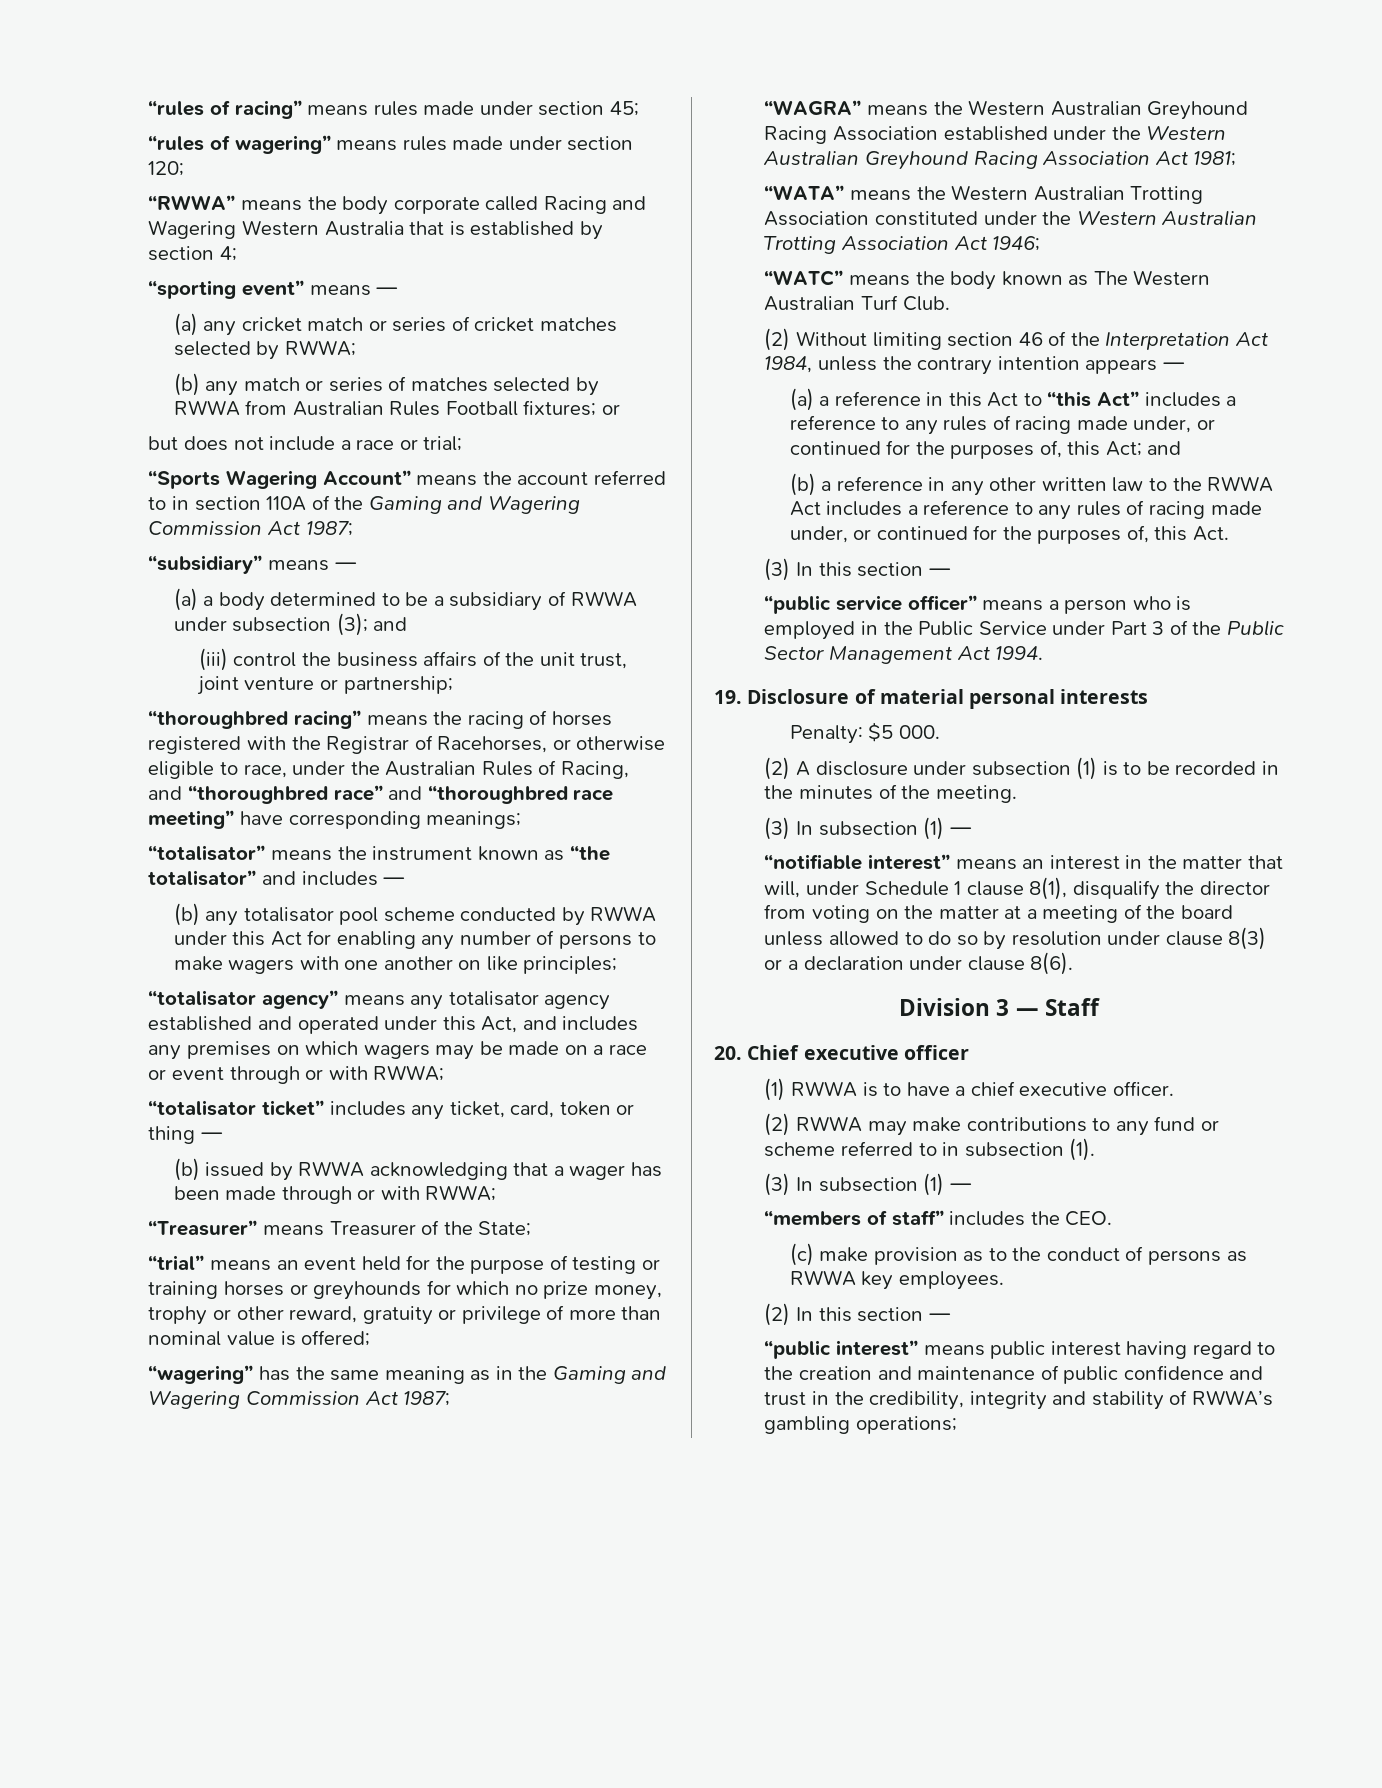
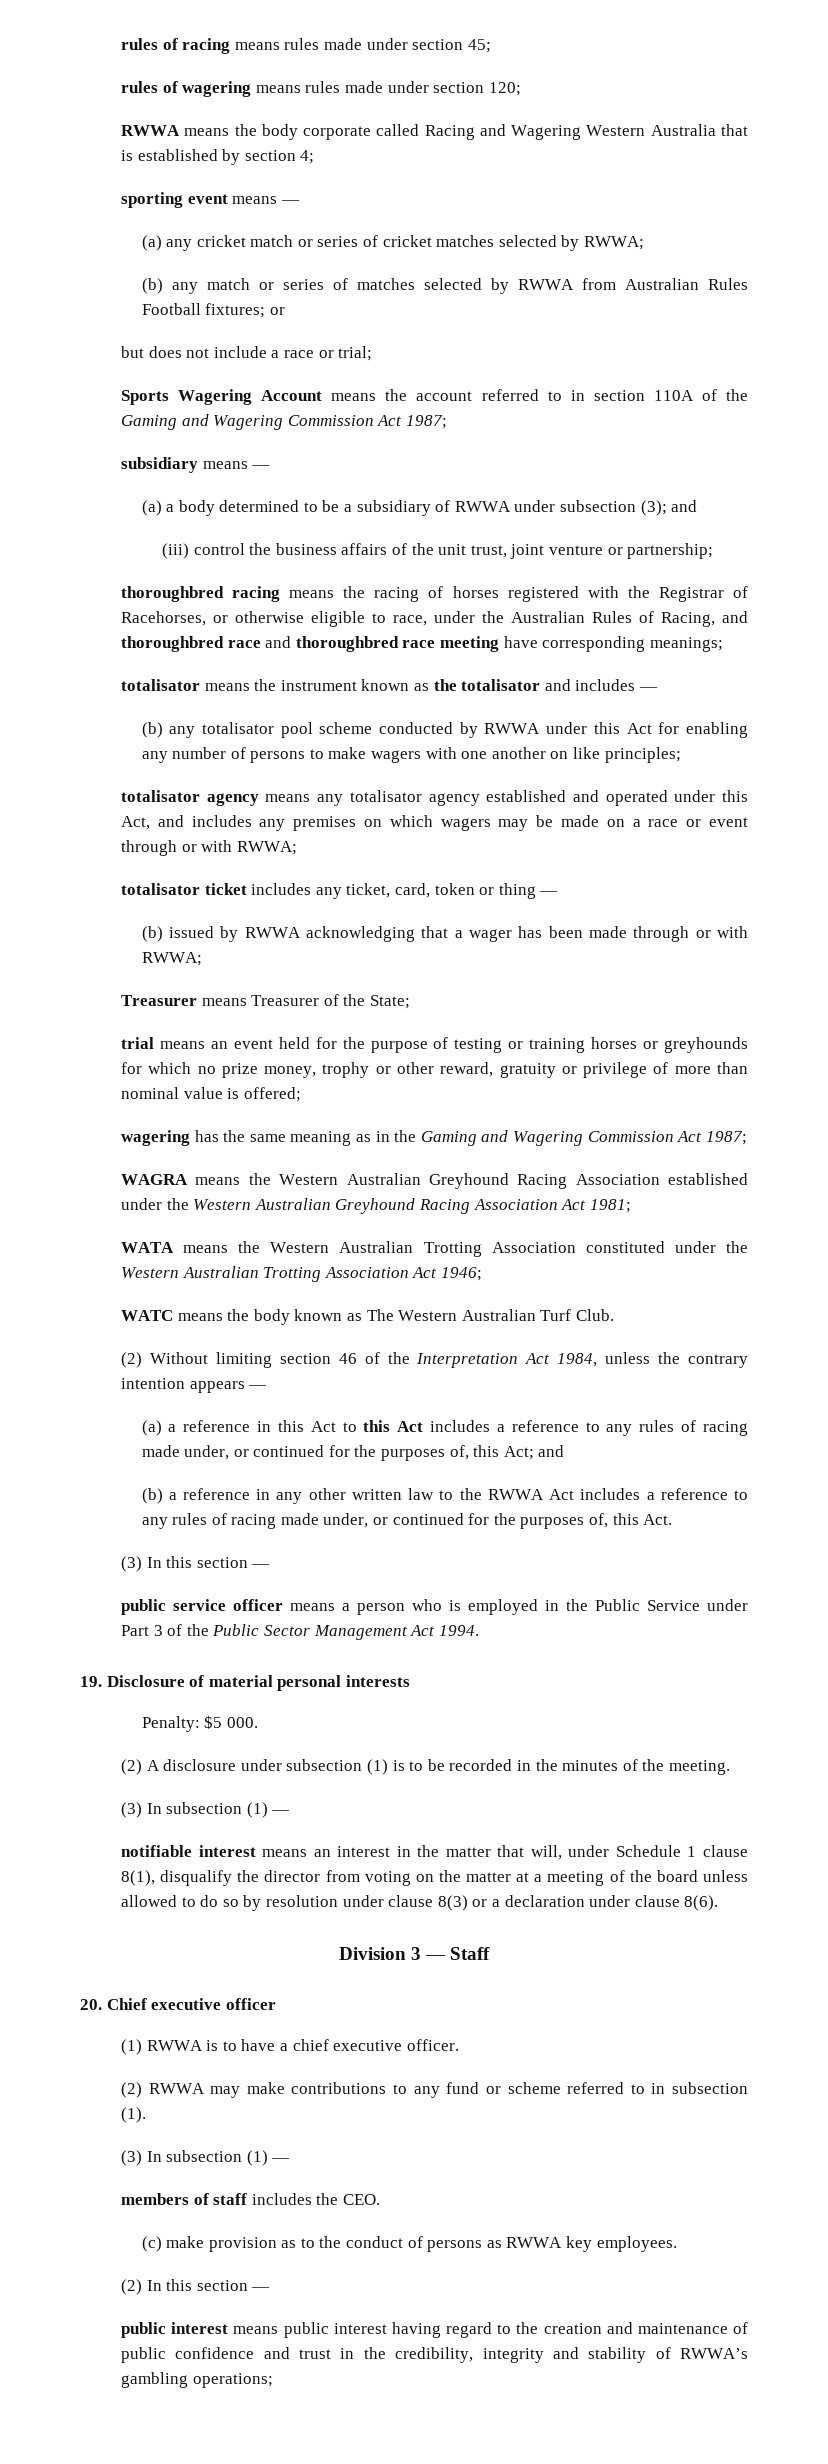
- “rules of racing” means rules made under section 45;
+ rules of racing means rules made under section 45;
- “rules of wagering” means rules made under section 120;
+ rules of wagering means rules made under section 120;
- “RWWA” means the body corporate called Racing and Wagering Western Australia that is established by section 4;
+ RWWA means the body corporate called Racing and Wagering Western Australia that is established by section 4;
- “sporting event” means —
+ sporting event means —
- “Sports Wagering Account” means the account referred to in section 110A of the Gaming and Wagering Commission Act 1987;
+ Sports Wagering Account means the account referred to in section 110A of the Gaming and Wagering Commission Act 1987;
- “subsidiary” means —
+ subsidiary means —
- “thoroughbred racing” means the racing of horses registered with the Registrar of Racehorses, or otherwise eligible to race, under the Australian Rules of Racing, and “thoroughbred race” and “thoroughbred race meeting” have corresponding meanings;
+ thoroughbred racing means the racing of horses registered with the Registrar of Racehorses, or otherwise eligible to race, under the Australian Rules of Racing, and thoroughbred race and thoroughbred race meeting have corresponding meanings;
- “totalisator” means the instrument known as “the totalisator” and includes —
+ totalisator means the instrument known as the totalisator and includes —
- “totalisator agency” means any totalisator agency established and operated under this Act, and includes any premises on which wagers may be made on a race or event through or with RWWA;
+ totalisator agency means any totalisator agency established and operated under this Act, and includes any premises on which wagers may be made on a race or event through or with RWWA;
- “totalisator ticket” includes any ticket, card, token or thing —
+ totalisator ticket includes any ticket, card, token or thing —
- “Treasurer” means Treasurer of the State;
+ Treasurer means Treasurer of the State;
- “trial” means an event held for the purpose of testing or training horses or greyhounds for which no prize money, trophy or other reward, gratuity or privilege of more than nominal value is offered;
+ trial means an event held for the purpose of testing or training horses or greyhounds for which no prize money, trophy or other reward, gratuity or privilege of more than nominal value is offered;
- “wagering” has the same meaning as in the Gaming and Wagering Commission Act 1987;
+ wagering has the same meaning as in the Gaming and Wagering Commission Act 1987;
- “WAGRA” means the Western Australian Greyhound Racing Association established under the Western Australian Greyhound Racing Association Act 1981;
+ WAGRA means the Western Australian Greyhound Racing Association established under the Western Australian Greyhound Racing Association Act 1981;
- “WATA” means the Western Australian Trotting Association constituted under the Western Australian Trotting Association Act 1946;
+ WATA means the Western Australian Trotting Association constituted under the Western Australian Trotting Association Act 1946;
- “WATC” means the body known as The Western Australian Turf Club.
+ WATC means the body known as The Western Australian Turf Club.
- (a) a reference in this Act to “this Act” includes a reference to any rules of racing made under, or continued for the purposes of, this Act; and
+ (a) a reference in this Act to this Act includes a reference to any rules of racing made under, or continued for the purposes of, this Act; and
- “public service officer” means a person who is employed in the Public Service under Part 3 of the Public Sector Management Act 1994.
+ public service officer means a person who is employed in the Public Service under Part 3 of the Public Sector Management Act 1994.
- “notifiable interest” means an interest in the matter that will, under Schedule 1 clause 8(1), disqualify the director from voting on the matter at a meeting of the board unless allowed to do so by resolution under clause 8(3) or a declaration under clause 8(6).
+ notifiable interest means an interest in the matter that will, under Schedule 1 clause 8(1), disqualify the director from voting on the matter at a meeting of the board unless allowed to do so by resolution under clause 8(3) or a declaration under clause 8(6).
- “members of staff” includes the CEO.
+ members of staff includes the CEO.
- “public interest” means public interest having regard to the creation and maintenance of public confidence and trust in the credibility, integrity and stability of RWWA’s gambling operations;
+ public interest means public interest having regard to the creation and maintenance of public confidence and trust in the credibility, integrity and stability of RWWA’s gambling operations;

